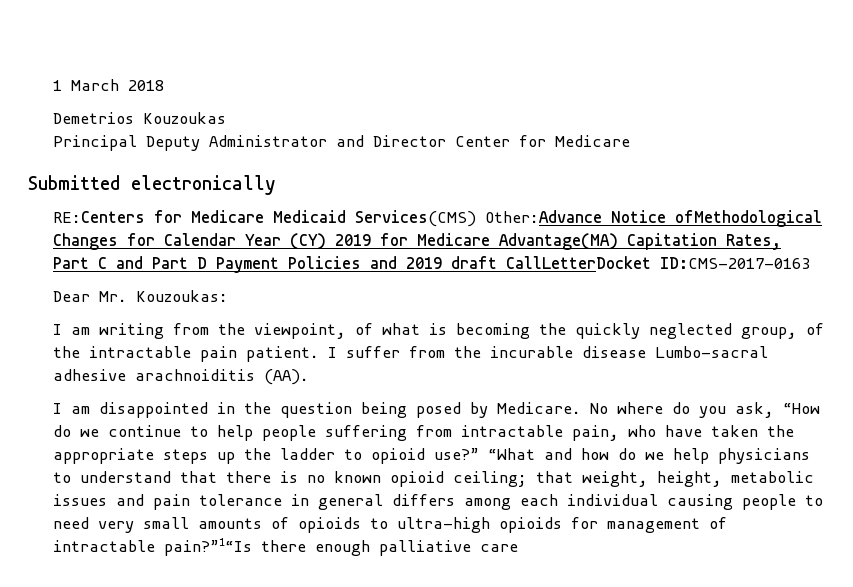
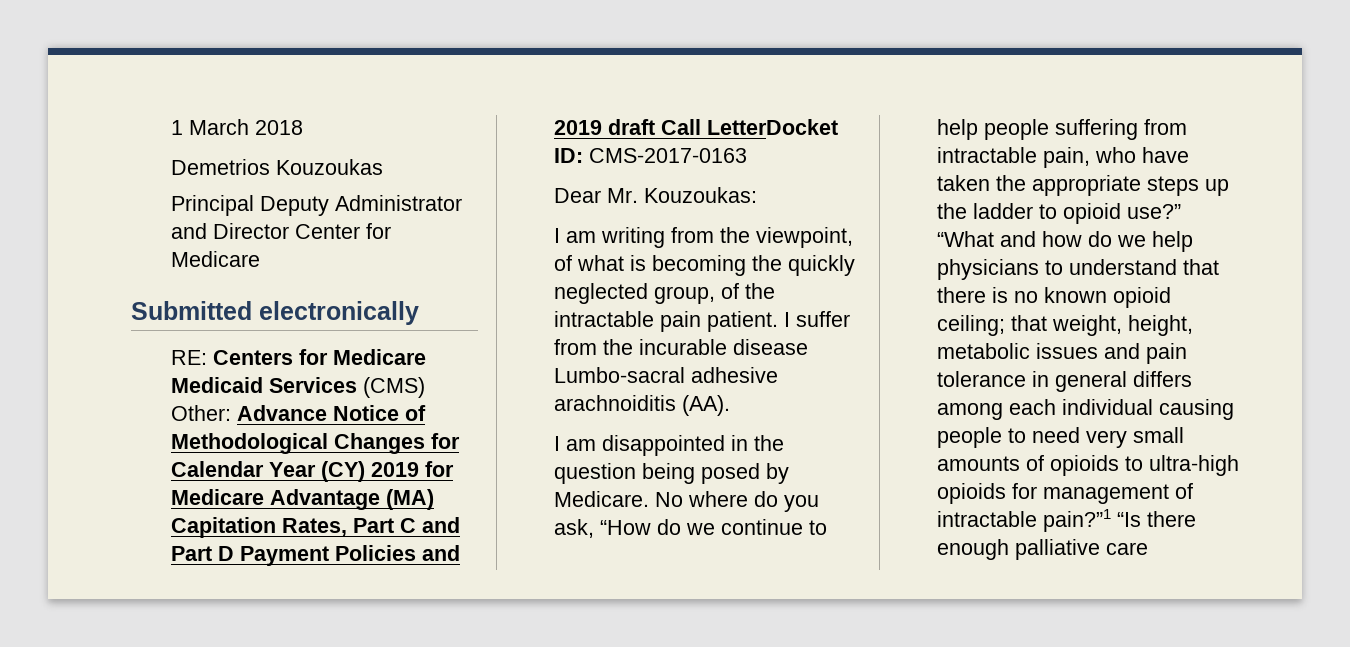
- RE:Centers for Medicare Medicaid Services(CMS) Other:Advance Notice ofMethodological Changes for Calendar Year (CY) 2019 for Medicare Advantage(MA) Capitation Rates, Part C and Part D Payment Policies and 2019 draft CallLetterDocket ID:CMS-2017-0163
+ RE: Centers for Medicare Medicaid Services (CMS) Other: Advance Notice of Methodological Changes for Calendar Year (CY) 2019 for Medicare Advantage (MA) Capitation Rates, Part C and Part D Payment Policies and 2019 draft Call LetterDocket ID: CMS-2017-0163
- “What and how do we help physicians to understand that there is no known opioid ceiling; that weight, height, metabolic issues and pain tolerance in general differs among each individual causing people to need very small amounts of opioids to ultra-high opioids for management of intractable pain?”1“Is there enough palliative care
+ “What and how do we help physicians to understand that there is no known opioid ceiling; that weight, height, metabolic issues and pain tolerance in general differs among each individual causing people to need very small amounts of opioids to ultra-high opioids for management of intractable pain?”1 “Is there enough palliative care

